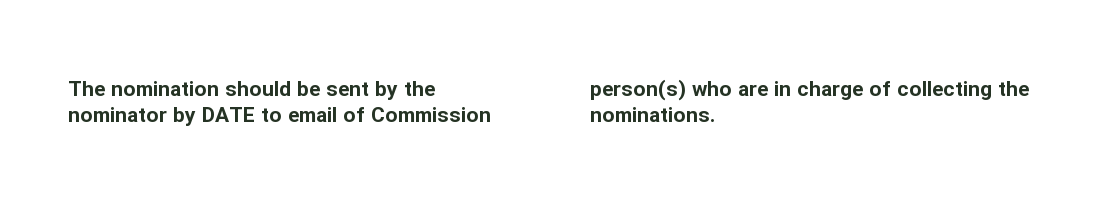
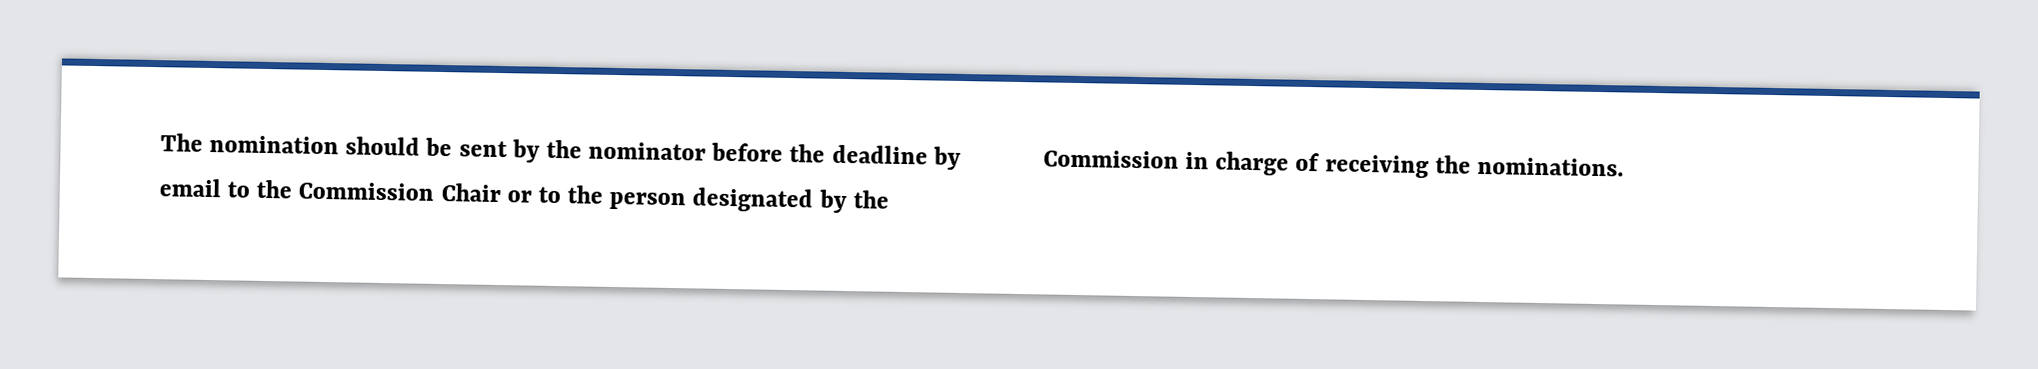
- The nomination should be sent by the nominator by DATE to email of Commission person(s) who are in charge of collecting the nominations.
+ The nomination should be sent by the nominator before the deadline by email to the Commission Chair or to the person designated by the Commission in charge of receiving the nominations.

